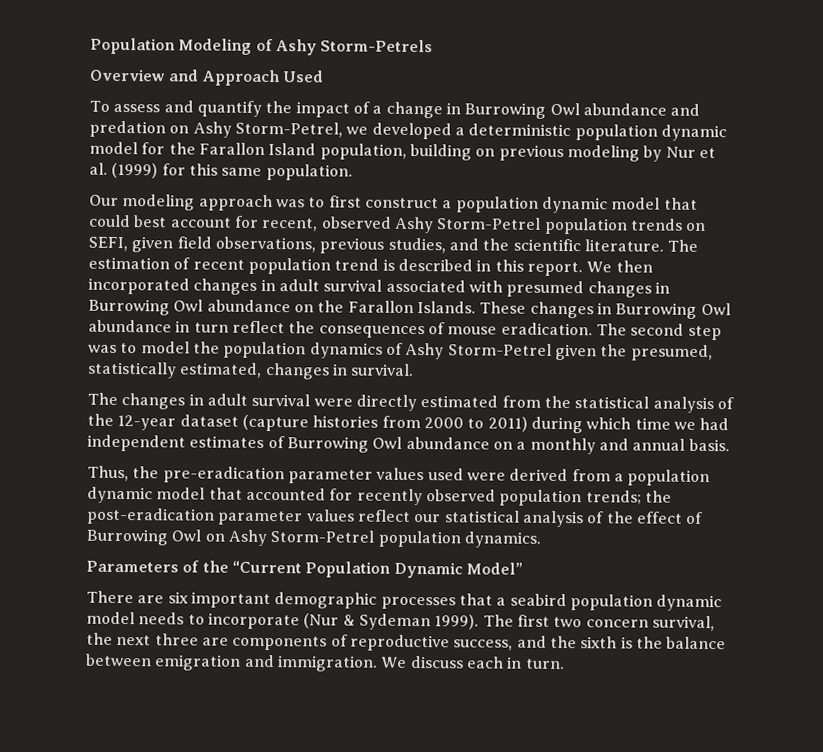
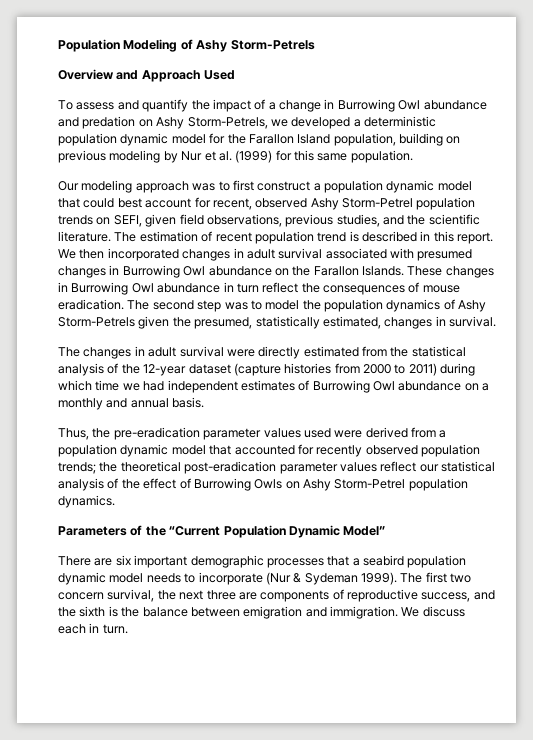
- To assess and quantify the impact of a change in Burrowing Owl abundance and predation on Ashy Storm-Petrel, we developed a deterministic population dynamic model for the Farallon Island population, building on previous modeling by Nur et al. (1999) for this same population.
+ To assess and quantify the impact of a change in Burrowing Owl abundance and predation on Ashy Storm-Petrels, we developed a deterministic population dynamic model for the Farallon Island population, building on previous modeling by Nur et al. (1999) for this same population.
- The second step was to model the population dynamics of Ashy Storm-Petrel given the presumed, statistically estimated, changes in survival.
+ The second step was to model the population dynamics of Ashy Storm-Petrels given the presumed, statistically estimated, changes in survival.
- Thus, the pre-eradication parameter values used were derived from a population dynamic model that accounted for recently observed population trends; the post-eradication parameter values reflect our statistical analysis of the effect of Burrowing Owl on Ashy Storm-Petrel population dynamics.
+ Thus, the pre-eradication parameter values used were derived from a population dynamic model that accounted for recently observed population trends; the theoretical post-eradication parameter values reflect our statistical analysis of the effect of Burrowing Owls on Ashy Storm-Petrel population dynamics.

